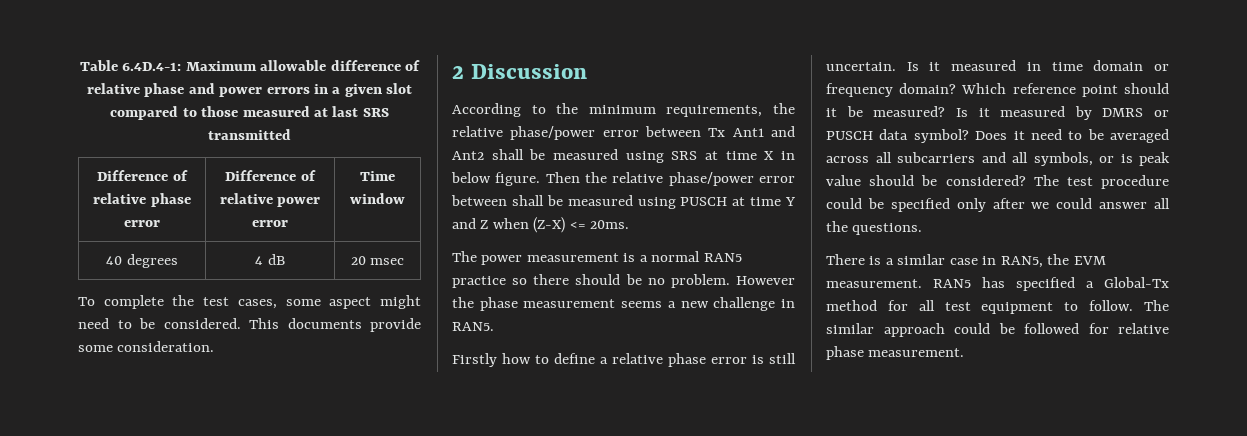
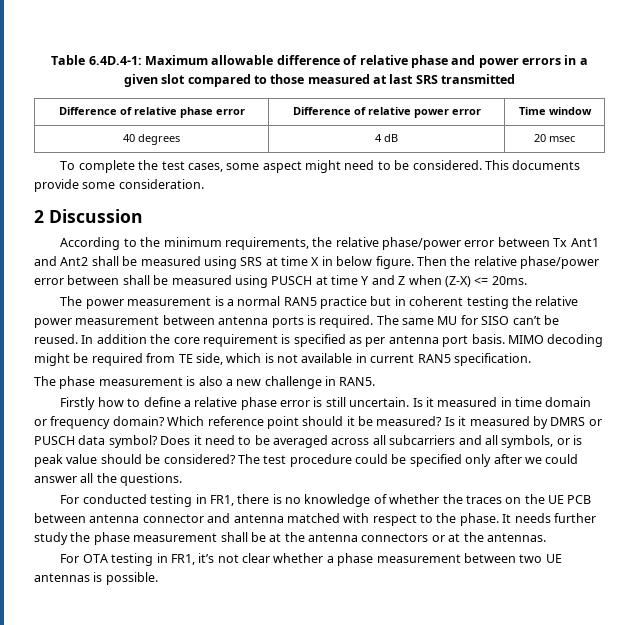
- The power measurement is a normal RAN5 practice so there should be no problem. However the phase measurement seems a new challenge in RAN5.
+ The power measurement is a normal RAN5 practice but in coherent testing the relative power measurement between antenna ports is required. The same MU for SISO can’t be reused. In addition the core requirement is specified as per antenna port basis. MIMO decoding might be required from TE side, which is not available in current RAN5 specification.
+ The phase measurement is also a new challenge in RAN5.
- There is a similar case in RAN5, the EVM measurement. RAN5 has specified a Global-Tx method for all test equipment to follow. The similar approach could be followed for relative phase measurement.
+ For conducted testing in FR1, there is no knowledge of whether the traces on the UE PCB between antenna connector and antenna matched with respect to the phase. It needs further study the phase measurement shall be at the antenna connectors or at the antennas.
+ For OTA testing in FR1, it’s not clear whether a phase measurement between two UE antennas is possible.

